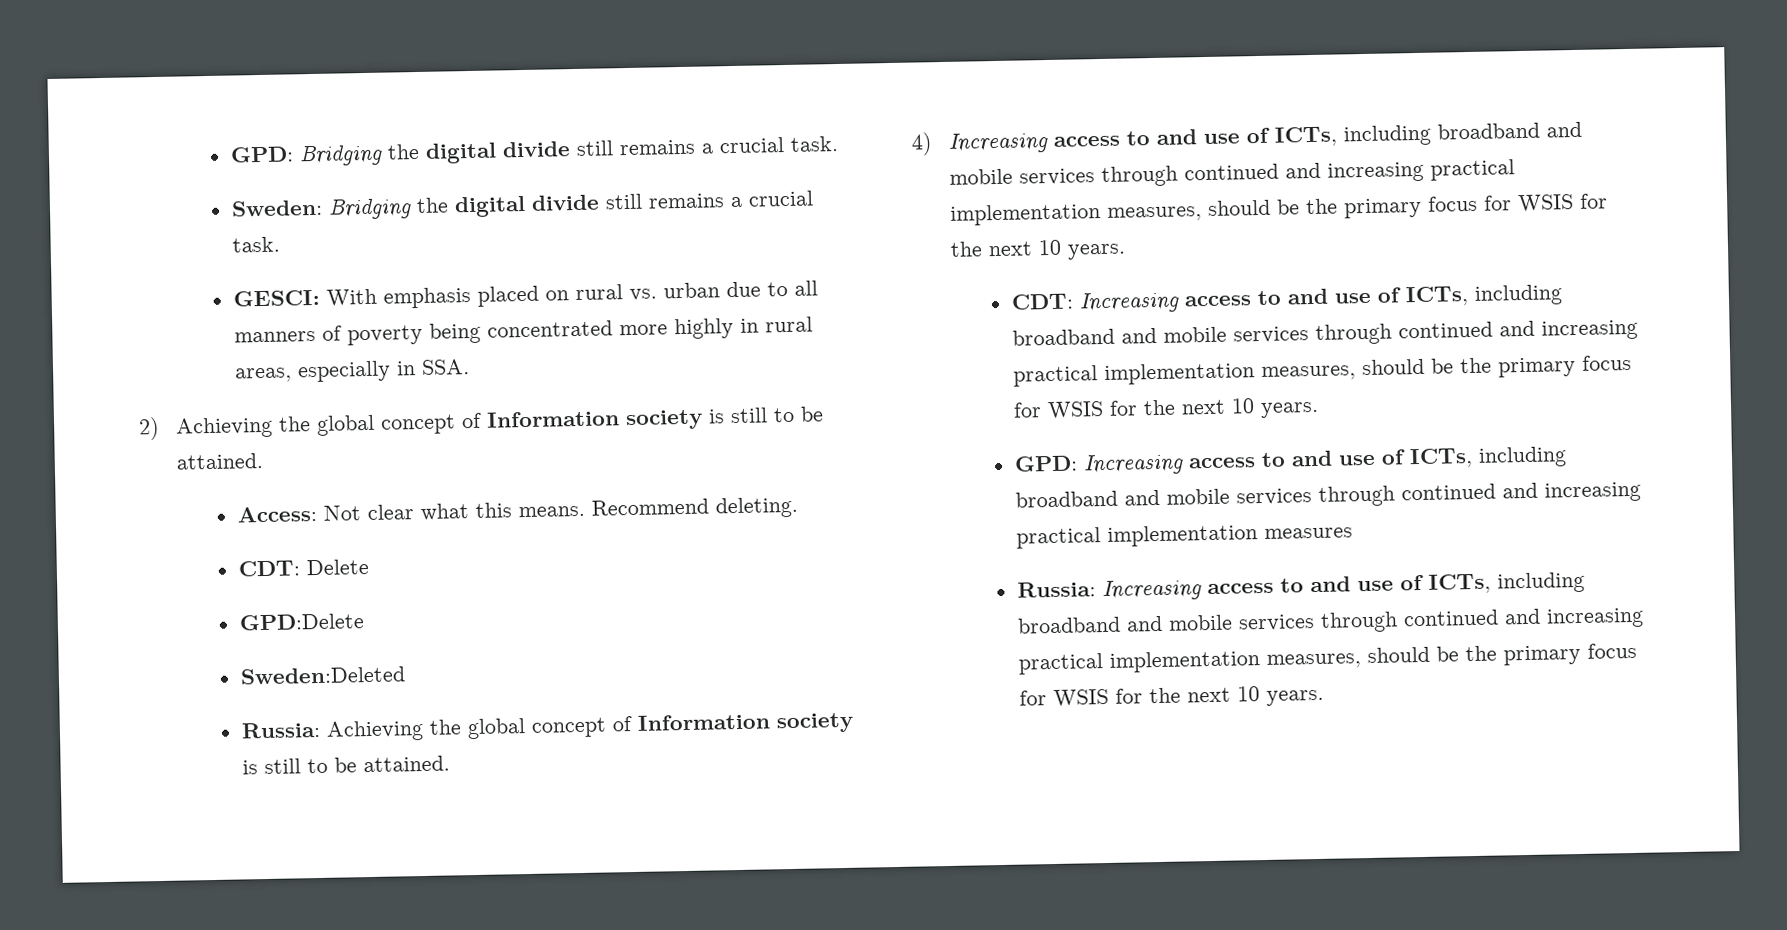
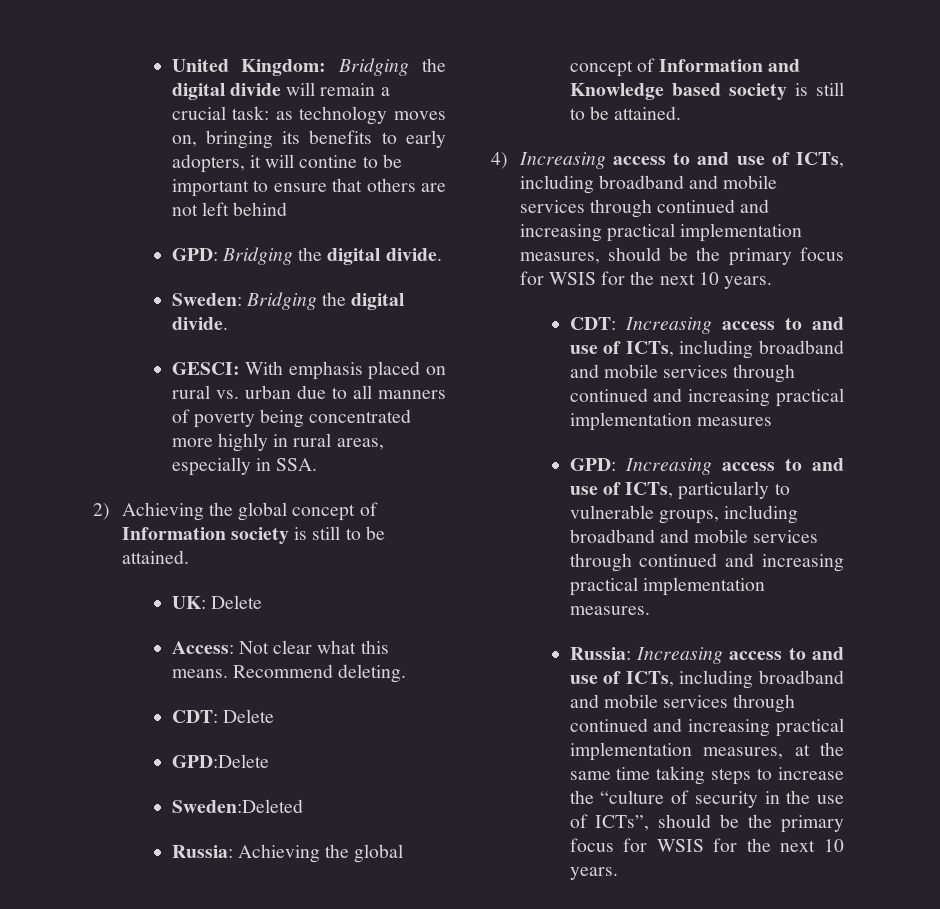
- GPD: Bridging the digital divide still remains a crucial task.
- Sweden: Bridging the digital divide still remains a crucial task.
+ United Kingdom: Bridging the digital divide will remain a crucial task: as technology moves on, bringing its benefits to early adopters, it will contine to be important to ensure that others are not left behind
+ GPD: Bridging the digital divide.
+ Sweden: Bridging the digital divide.
+ UK: Delete
- Russia: Achieving the global concept of Information society is still to be attained.
+ Russia: Achieving the global concept of Information and Knowledge based society is still to be attained.
- CDT: Increasing access to and use of ICTs, including broadband and mobile services through continued and increasing practical implementation measures, should be the primary focus for WSIS for the next 10 years.
+ CDT: Increasing access to and use of ICTs, including broadband and mobile services through continued and increasing practical implementation measures
- GPD: Increasing access to and use of ICTs, including broadband and mobile services through continued and increasing practical implementation measures
+ GPD: Increasing access to and use of ICTs, particularly to vulnerable groups, including broadband and mobile services through continued and increasing practical implementation measures.
- Russia: Increasing access to and use of ICTs, including broadband and mobile services through continued and increasing practical implementation measures, should be the primary focus for WSIS for the next 10 years.
+ Russia: Increasing access to and use of ICTs, including broadband and mobile services through continued and increasing practical implementation measures, at the same time taking steps to increase the “culture of security in the use of ICTs”, should be the primary focus for WSIS for the next 10 years.

